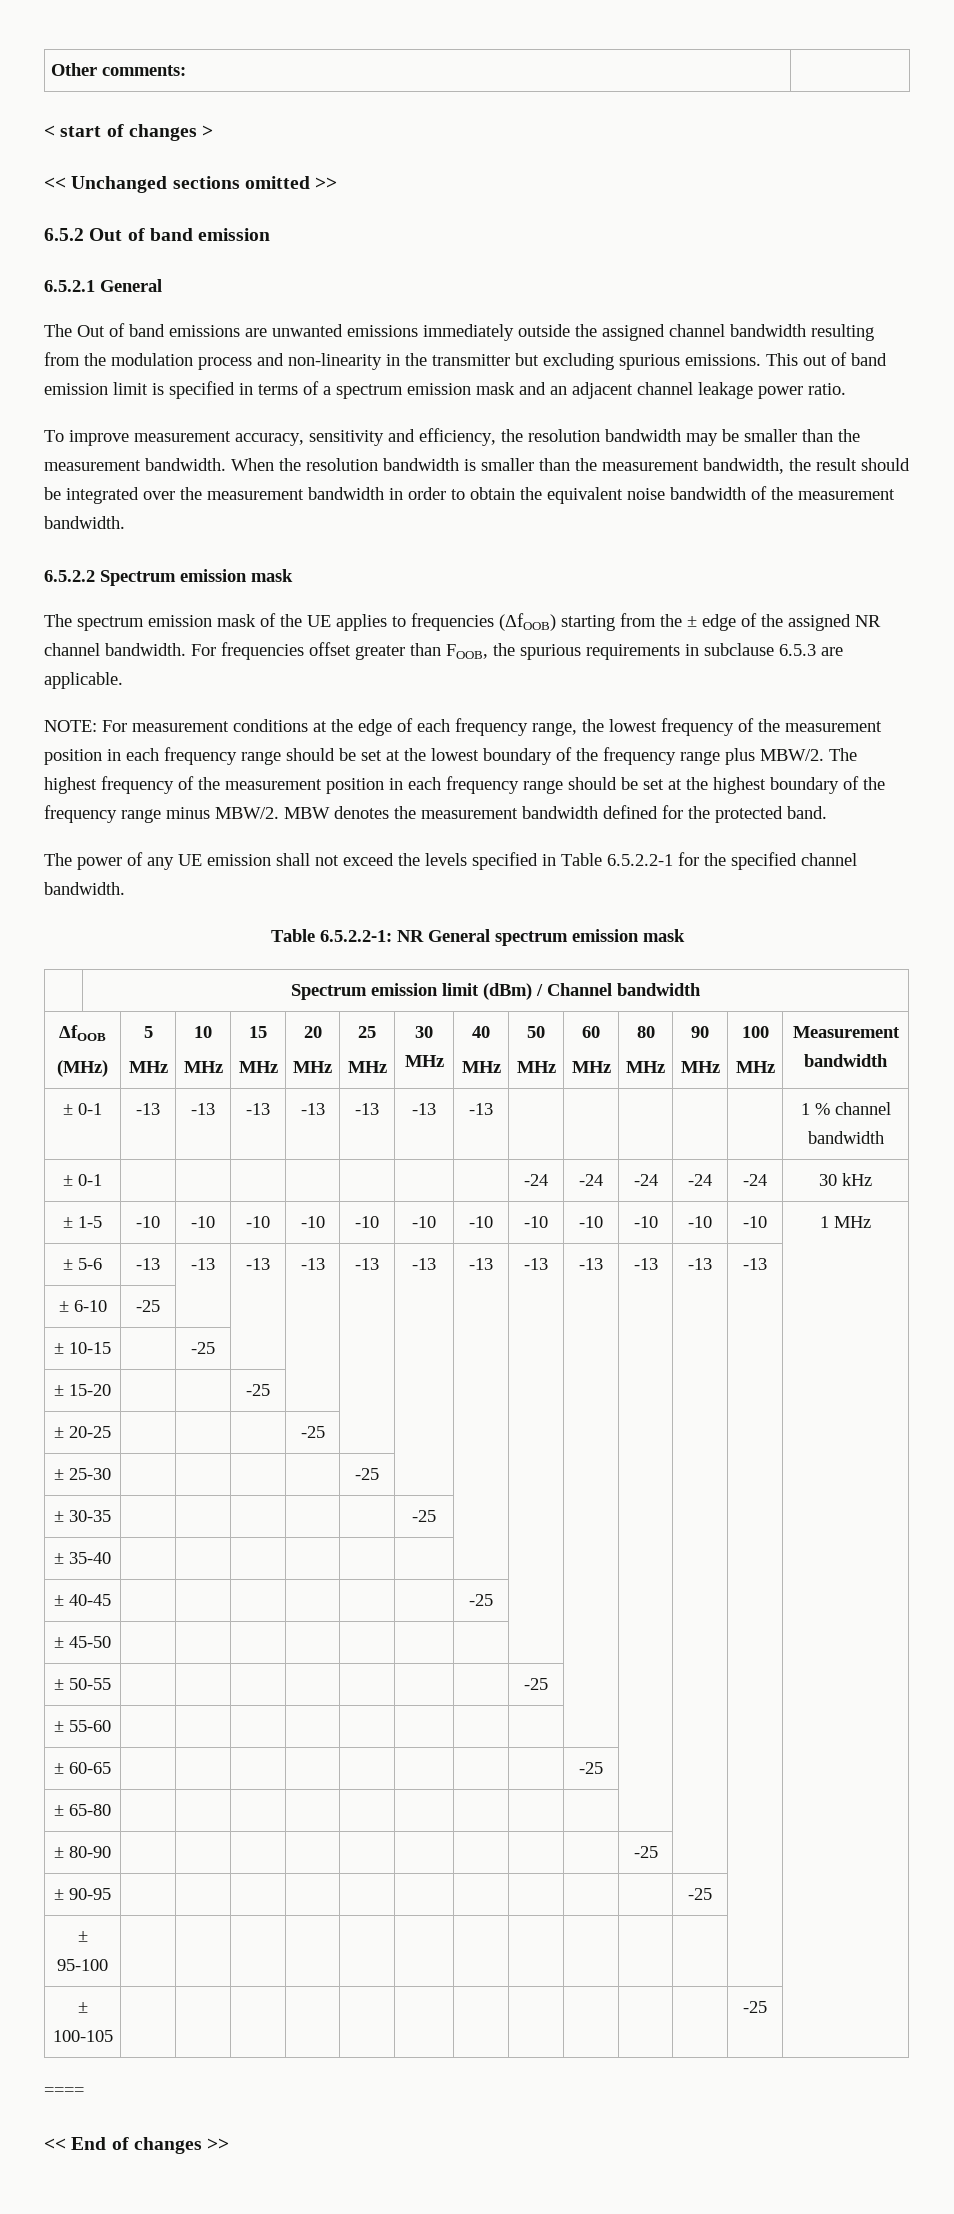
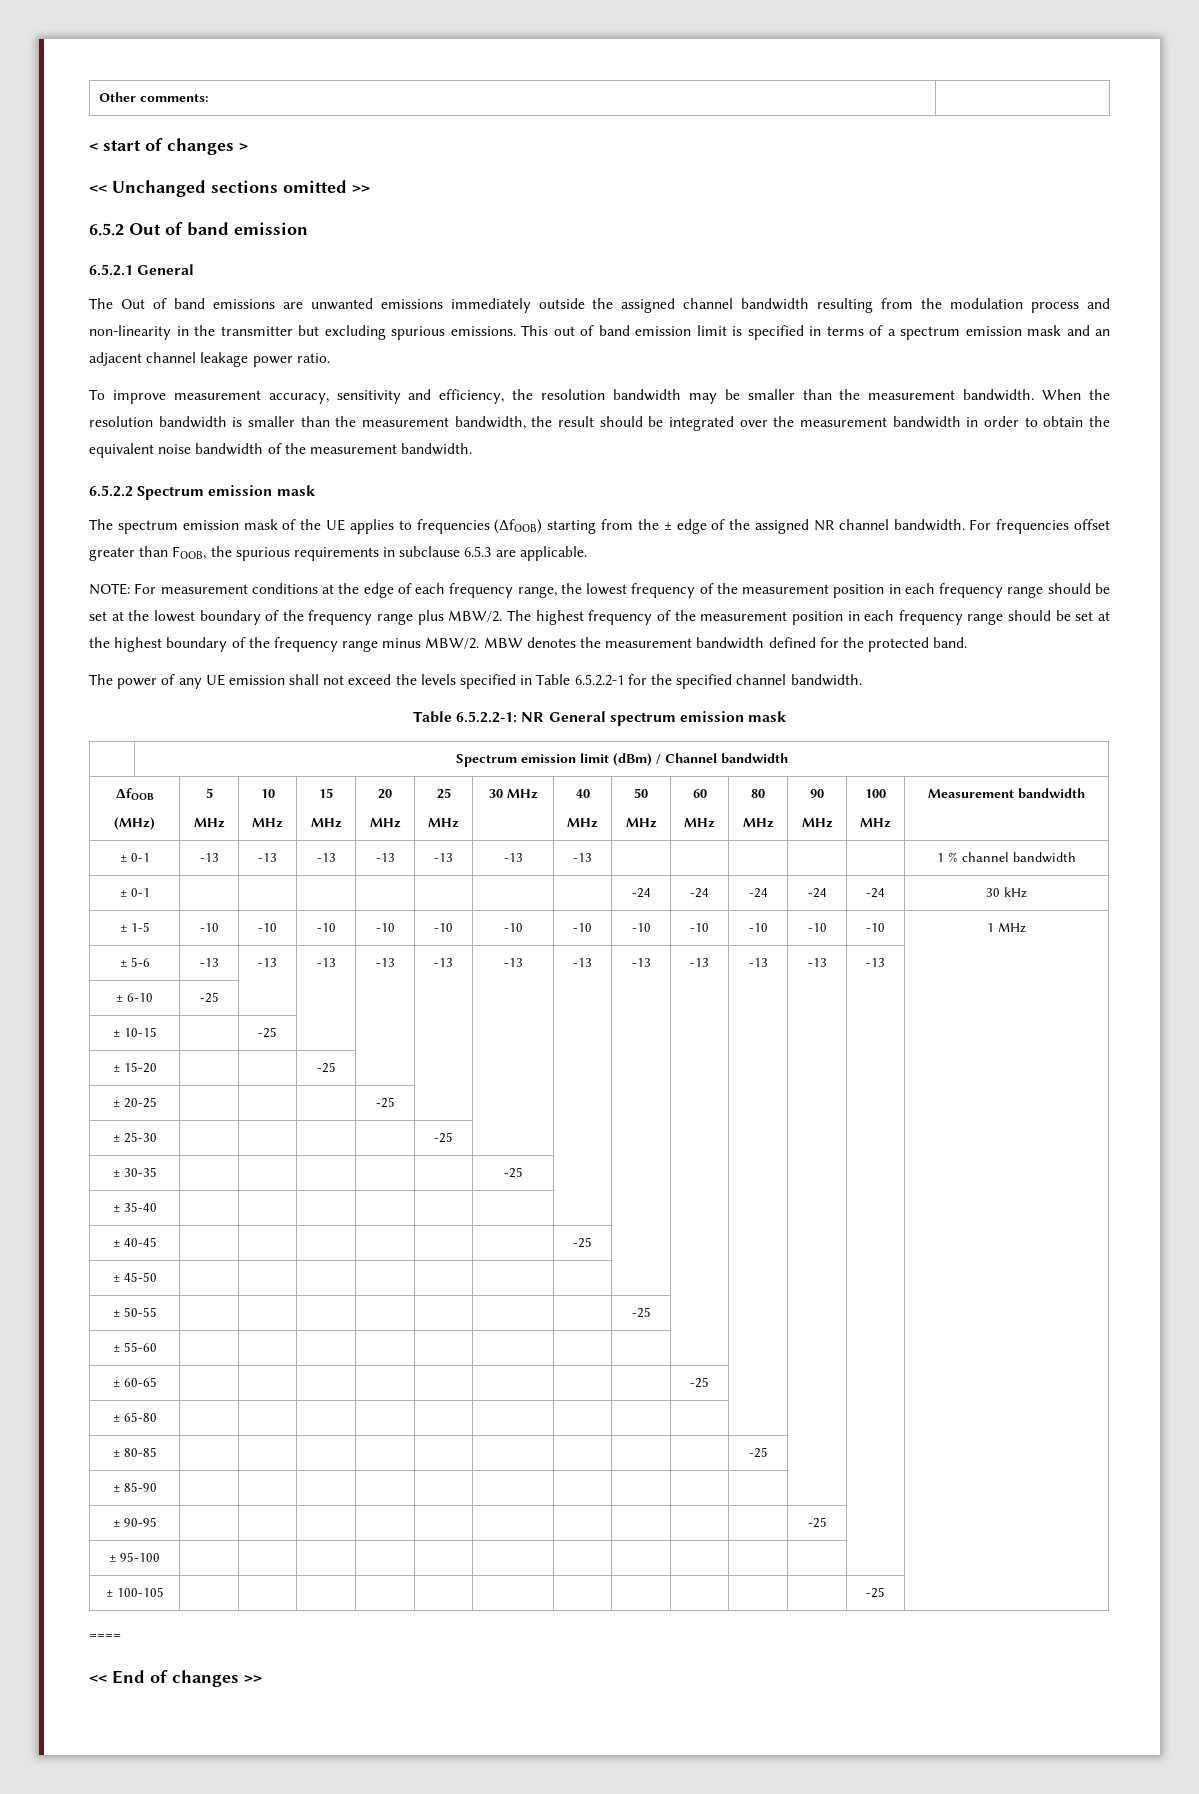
- ± 80-90 | | | | | | | | | | -25 | | |
+ ± 80-85 | | | | | | | | | | -25 | | |
+ ± 85-90 | | | | | | | | | | | | |

